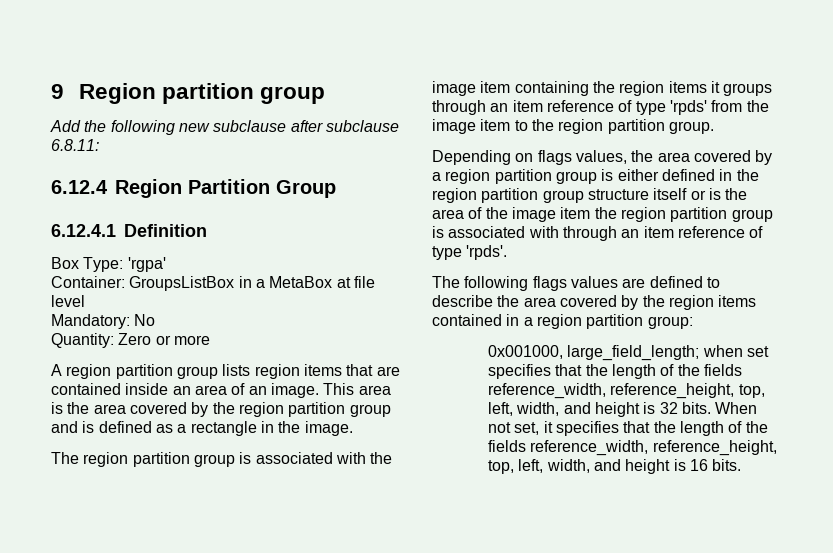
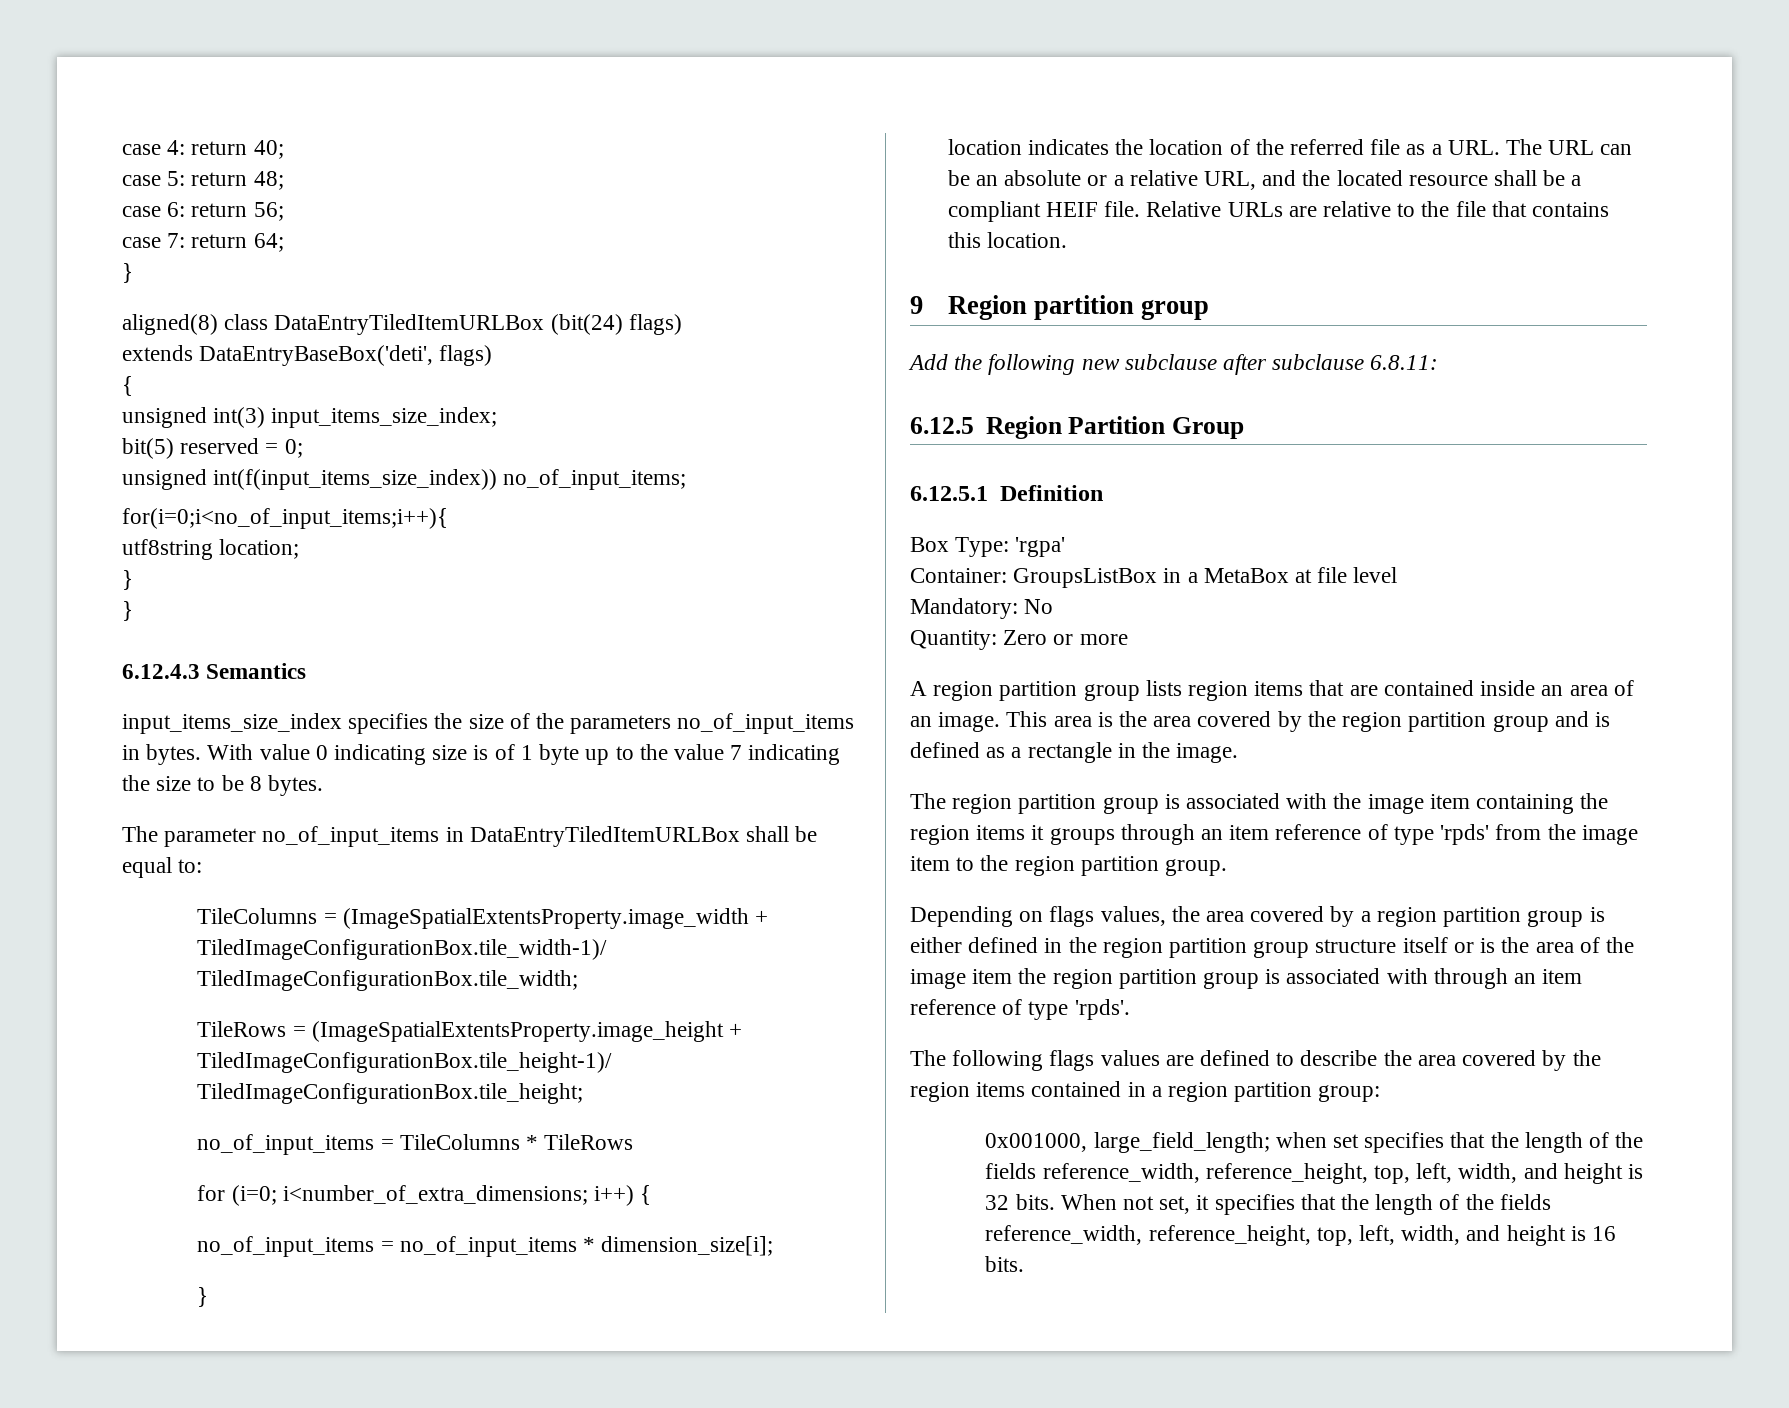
+ case 4: return 40;
+ case 5: return 48;
+ case 6: return 56;
+ case 7: return 64;
+ }
+ aligned(8) class DataEntryTiledItemURLBox (bit(24) flags)
+ extends DataEntryBaseBox('deti', flags)
+ {
+ unsigned int(3) input_items_size_index;
+ bit(5) reserved = 0;
+ unsigned int(f(input_items_size_index)) no_of_input_items;
+ for(i=0;i<no_of_input_items;i++){
+ utf8string location;
+ }
+ }
+ 6.12.4.3 Semantics
+ input_items_size_index specifies the size of the parameters no_of_input_items in bytes. With value 0 indicating size is of 1 byte up to the value 7 indicating the size to be 8 bytes.
+ The parameter no_of_input_items in DataEntryTiledItemURLBox shall be equal to:
+ TileColumns = (ImageSpatialExtentsProperty.image_width + TiledImageConfigurationBox.tile_width-1)/ TiledImageConfigurationBox.tile_width;
+ TileRows = (ImageSpatialExtentsProperty.image_height + TiledImageConfigurationBox.tile_height-1)/ TiledImageConfigurationBox.tile_height;
+ no_of_input_items = TileColumns * TileRows
+ for (i=0; i<number_of_extra_dimensions; i++) {
+ no_of_input_items = no_of_input_items * dimension_size[i];
+ }
+ location indicates the location of the referred file as a URL. The URL can be an absolute or a relative URL, and the located resource shall be a compliant HEIF file. Relative URLs are relative to the file that contains this location.
- 6.12.4 Region Partition Group
+ 6.12.5 Region Partition Group
- 6.12.4.1 Definition
+ 6.12.5.1 Definition

